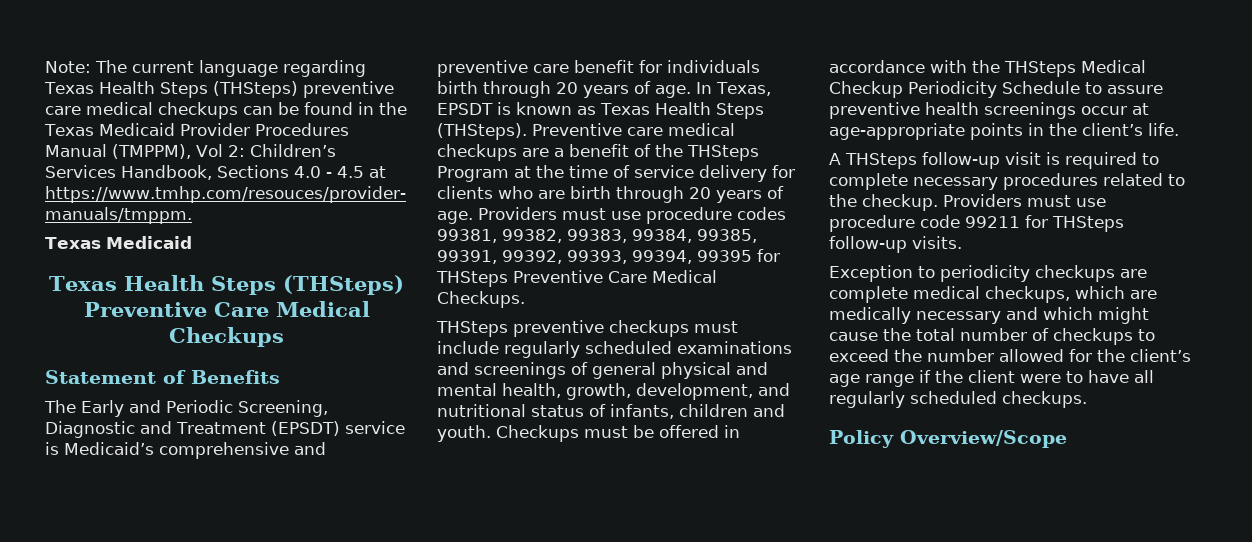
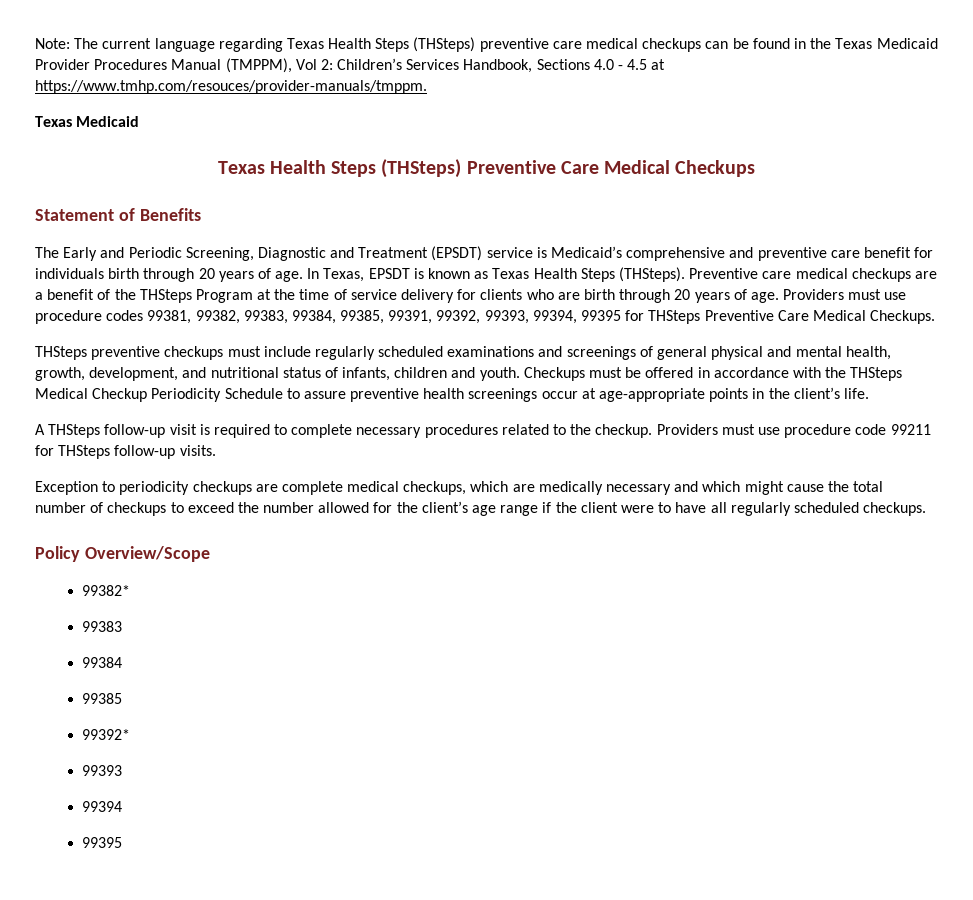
+ 99382*
+ 99383
+ 99384
+ 99385
+ 99392*
+ 99393
+ 99394
+ 99395

